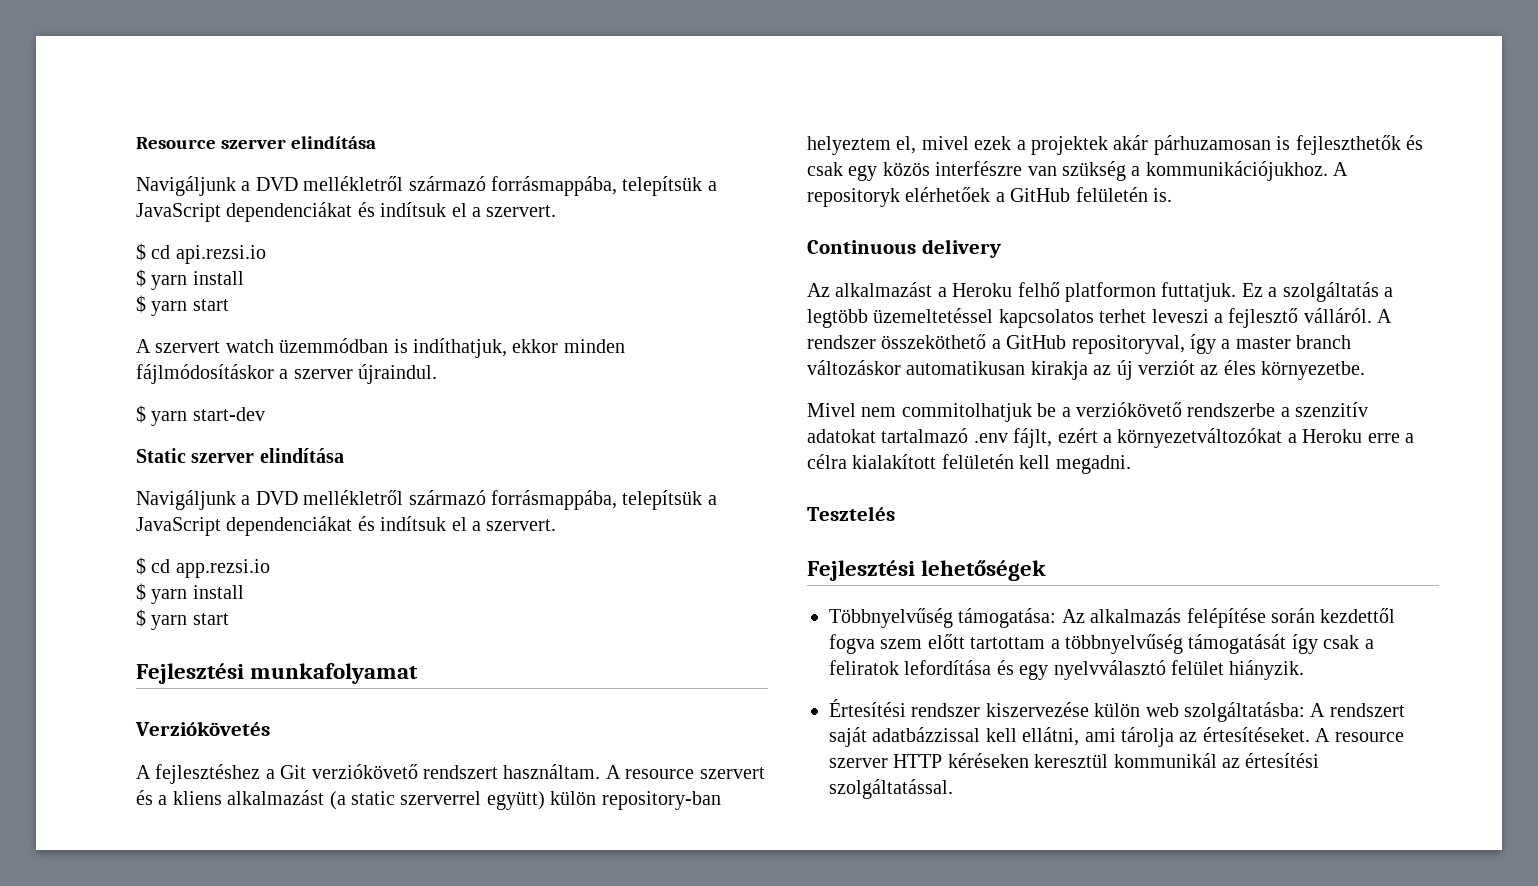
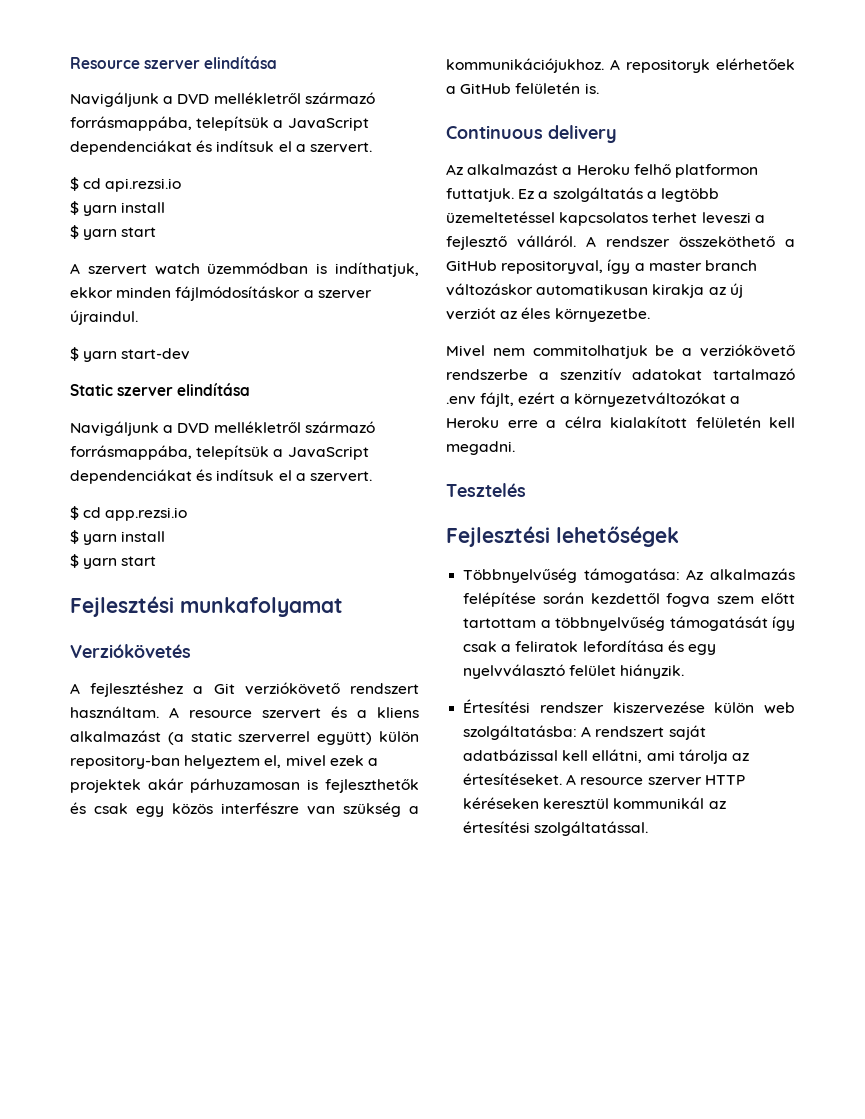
- Értesítési rendszer kiszervezése külön web szolgáltatásba: A rendszert saját adatbázzissal kell ellátni, ami tárolja az értesítéseket.
+ Értesítési rendszer kiszervezése külön web szolgáltatásba: A rendszert saját adatbázissal kell ellátni, ami tárolja az értesítéseket.

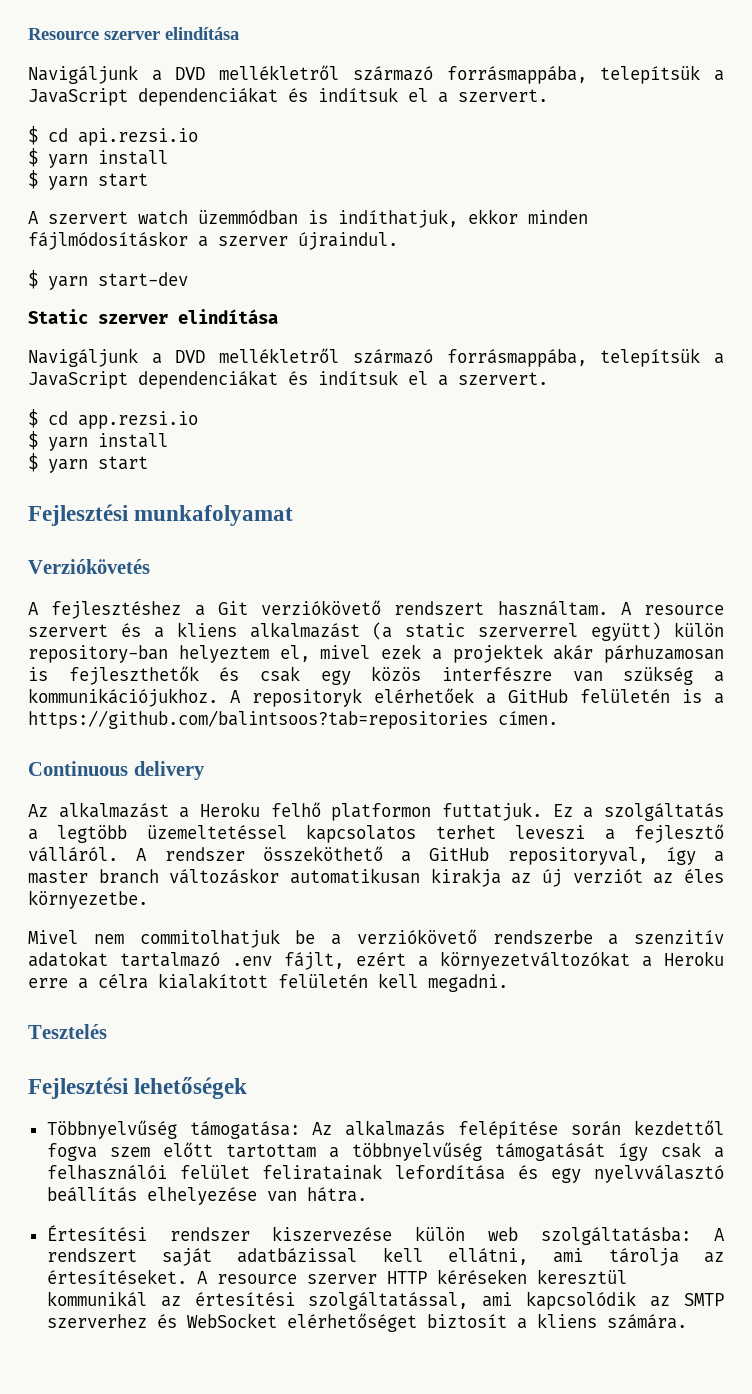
- A repositoryk elérhetőek a GitHub felületén is.
+ A repositoryk elérhetőek a GitHub felületén is a https://github.com/balintsoos?tab=repositories címen.
- Többnyelvűség támogatása: Az alkalmazás felépítése során kezdettől fogva szem előtt tartottam a többnyelvűség támogatását így csak a feliratok lefordítása és egy nyelvválasztó felület hiányzik.
+ Többnyelvűség támogatása: Az alkalmazás felépítése során kezdettől fogva szem előtt tartottam a többnyelvűség támogatását így csak a felhasználói felület feliratainak lefordítása és egy nyelvválasztó beállítás elhelyezése van hátra.
- A resource szerver HTTP kéréseken keresztül kommunikál az értesítési szolgáltatással.
+ A resource szerver HTTP kéréseken keresztül kommunikál az értesítési szolgáltatással, ami kapcsolódik az SMTP szerverhez és WebSocket elérhetőséget biztosít a kliens számára.

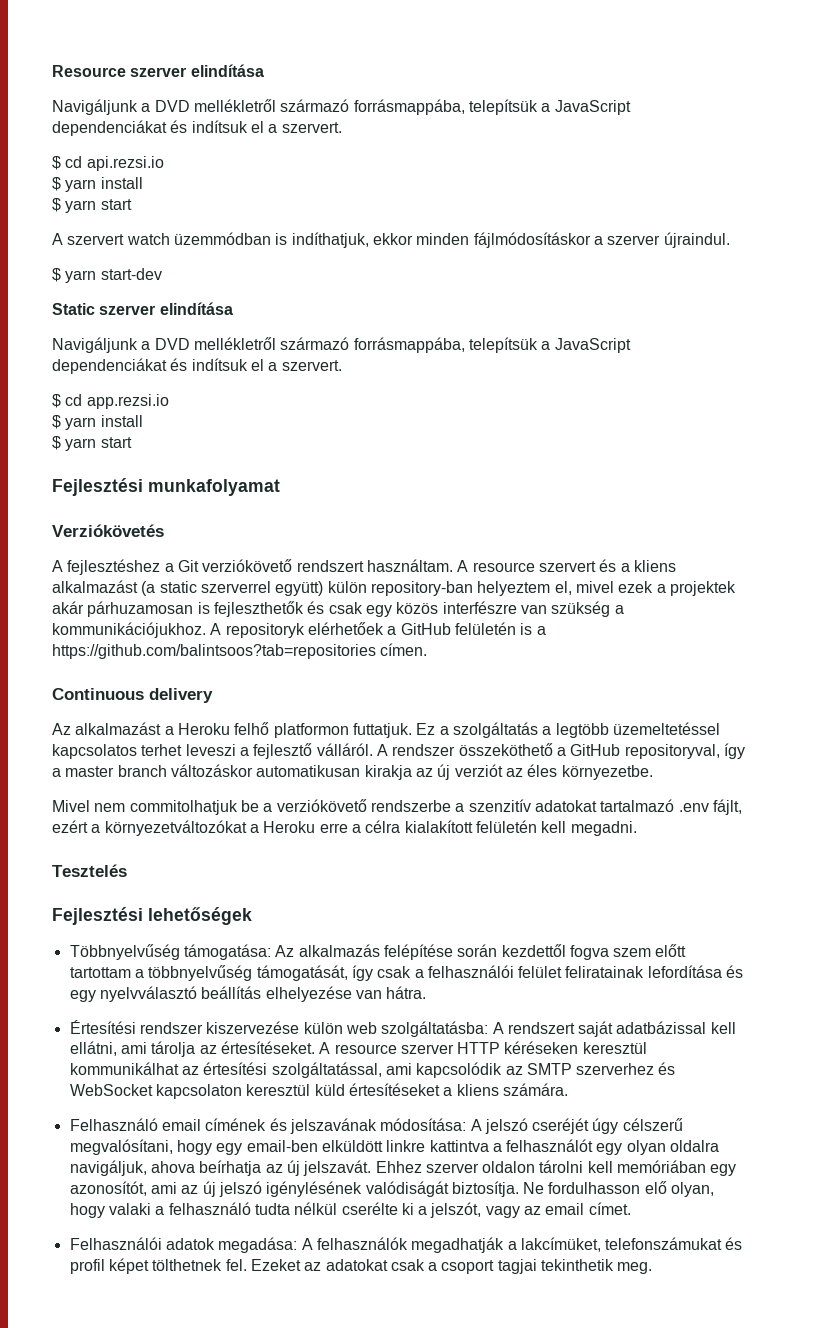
- Többnyelvűség támogatása: Az alkalmazás felépítése során kezdettől fogva szem előtt tartottam a többnyelvűség támogatását így csak a felhasználói felület feliratainak lefordítása és egy nyelvválasztó beállítás elhelyezése van hátra.
+ Többnyelvűség támogatása: Az alkalmazás felépítése során kezdettől fogva szem előtt tartottam a többnyelvűség támogatását, így csak a felhasználói felület feliratainak lefordítása és egy nyelvválasztó beállítás elhelyezése van hátra.
- A resource szerver HTTP kéréseken keresztül kommunikál az értesítési szolgáltatással, ami kapcsolódik az SMTP szerverhez és WebSocket elérhetőséget biztosít a kliens számára.
+ A resource szerver HTTP kéréseken keresztül kommunikálhat az értesítési szolgáltatással, ami kapcsolódik az SMTP szerverhez és WebSocket kapcsolaton keresztül küld értesítéseket a kliens számára.
+ Felhasználó email címének és jelszavának módosítása: A jelszó cseréjét úgy célszerű megvalósítani, hogy egy email-ben elküldött linkre kattintva a felhasználót egy olyan oldalra navigáljuk, ahova beírhatja az új jelszavát. Ehhez szerver oldalon tárolni kell memóriában egy azonosítót, ami az új jelszó igénylésének valódiságát biztosítja. Ne fordulhasson elő olyan, hogy valaki a felhasználó tudta nélkül cserélte ki a jelszót, vagy az email címet.
+ Felhasználói adatok megadása: A felhasználók megadhatják a lakcímüket, telefonszámukat és profil képet tölthetnek fel. Ezeket az adatokat csak a csoport tagjai tekinthetik meg.

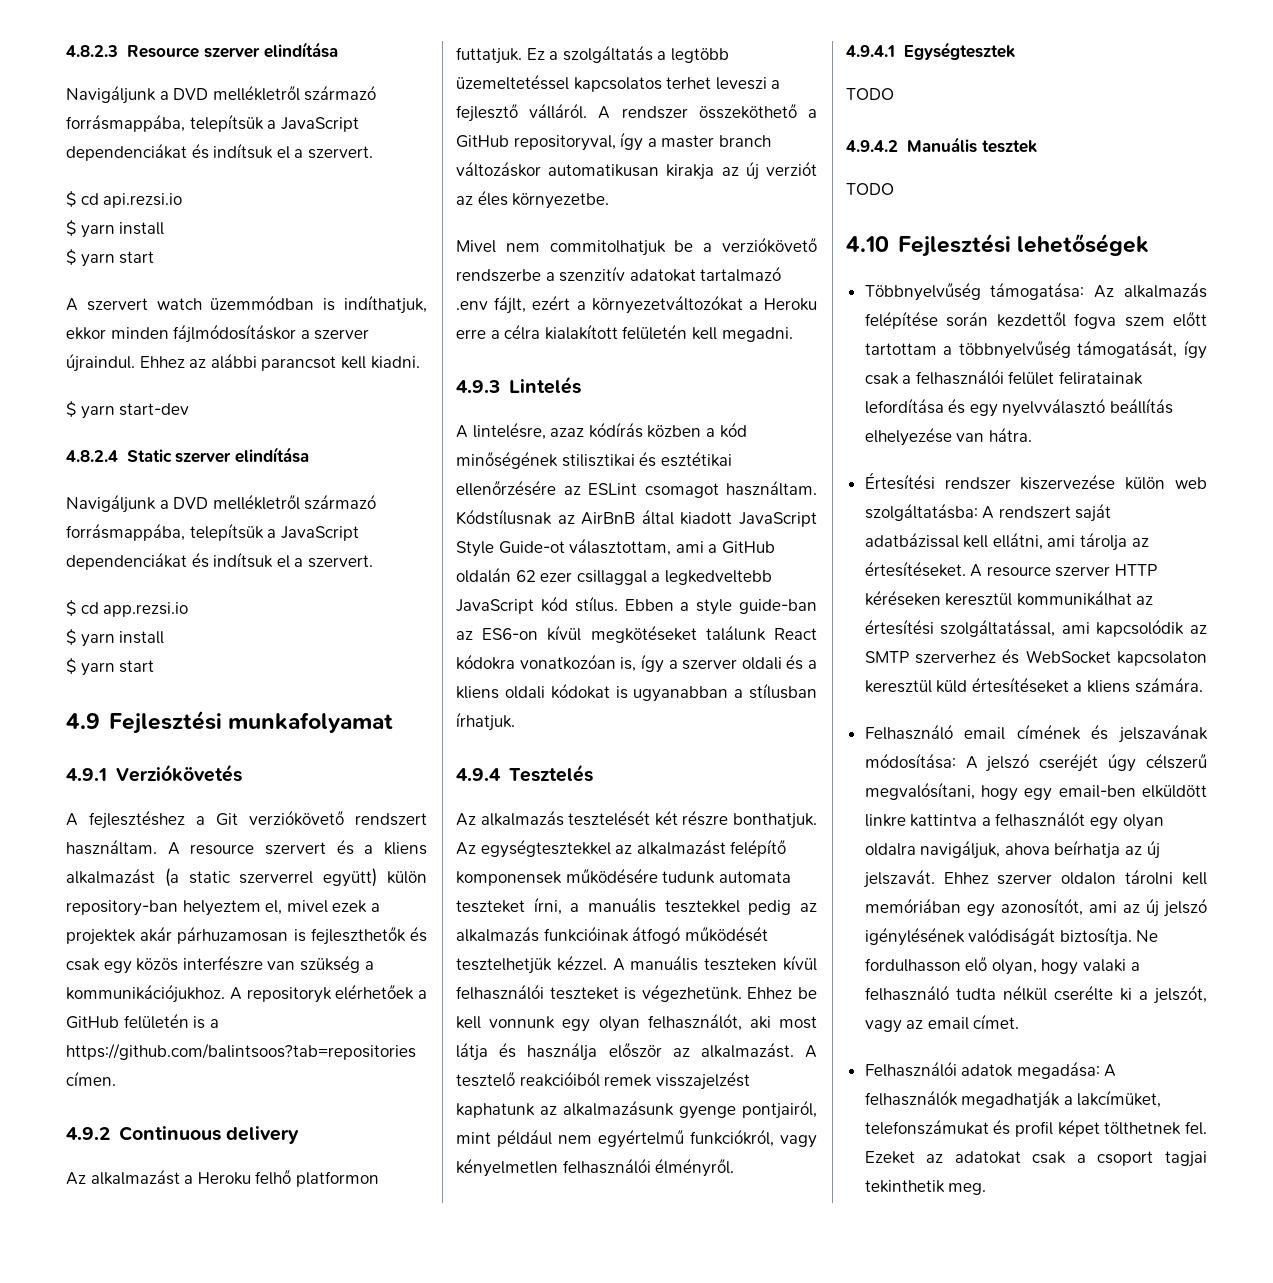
- Resource szerver elindítása
+ 4.8.2.3 Resource szerver elindítása
+ Ehhez az alábbi parancsot kell kiadni.
- Static szerver elindítása
+ 4.8.2.4 Static szerver elindítása
- Fejlesztési munkafolyamat
+ 4.9 Fejlesztési munkafolyamat
- Verziókövetés
+ 4.9.1 Verziókövetés
- Continuous delivery
+ 4.9.2 Continuous delivery
- Tesztelés
- Fejlesztési lehetőségek
+ 4.9.3 Lintelés
+ A lintelésre, azaz kódírás közben a kód minőségének stilisztikai és esztétikai ellenőrzésére az ESLint csomagot használtam. Kódstílusnak az AirBnB által kiadott JavaScript Style Guide-ot választottam, ami a GitHub oldalán 62 ezer csillaggal a legkedveltebb JavaScript kód stílus. Ebben a style guide-ban az ES6-on kívül megkötéseket találunk React kódokra vonatkozóan is, így a szerver oldali és a kliens oldali kódokat is ugyanabban a stílusban írhatjuk.
+ 4.9.4 Tesztelés
+ Az alkalmazás tesztelését két részre bonthatjuk. Az egységtesztekkel az alkalmazást felépítő komponensek működésére tudunk automata teszteket írni, a manuális tesztekkel pedig az alkalmazás funkcióinak átfogó működését tesztelhetjük kézzel. A manuális teszteken kívül felhasználói teszteket is végezhetünk. Ehhez be kell vonnunk egy olyan felhasználót, aki most látja és használja először az alkalmazást. A tesztelő reakcióiból remek visszajelzést kaphatunk az alkalmazásunk gyenge pontjairól, mint például nem egyértelmű funkciókról, vagy kényelmetlen felhasználói élményről.
+ 4.9.4.1 Egységtesztek
+ TODO
+ 4.9.4.2 Manuális tesztek
+ TODO
+ 4.10 Fejlesztési lehetőségek

